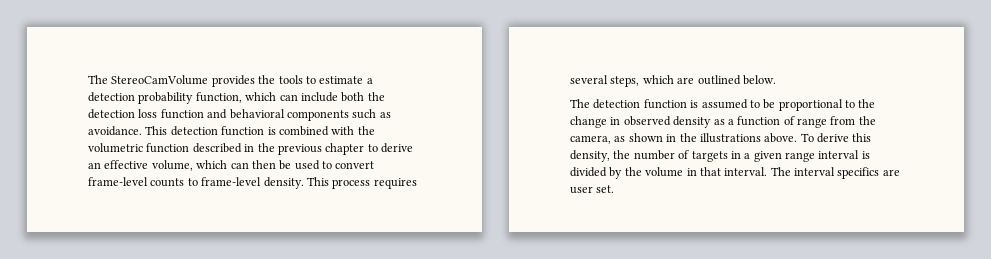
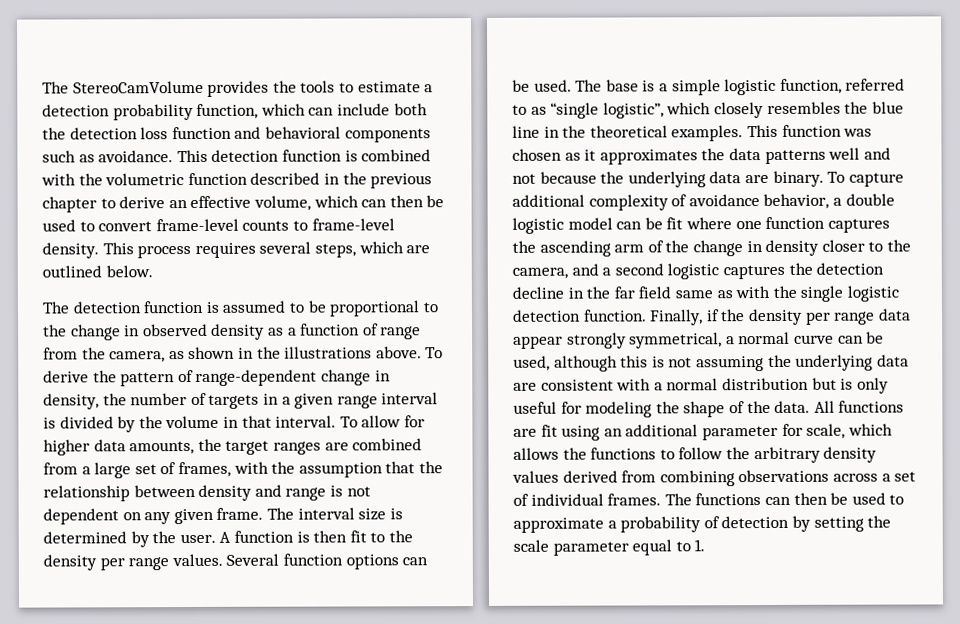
- To derive this density, the number of targets in a given range interval is divided by the volume in that interval.
+ To derive the pattern of range-dependent change in density, the number of targets in a given range interval is divided by the volume in that interval.
- The interval specifics are user set.
+ To allow for higher data amounts, the target ranges are combined from a large set of frames, with the assumption that the relationship between density and range is not dependent on any given frame. The interval size is determined by the user. A function is then fit to the density per range values. Several function options can be used. The base is a simple logistic function, referred to as “single logistic”, which closely resembles the blue line in the theoretical examples. This function was chosen as it approximates the data patterns well and not because the underlying data are binary. To capture additional complexity of avoidance behavior, a double logistic model can be fit where one function captures the ascending arm of the change in density closer to the camera, and a second logistic captures the detection decline in the far field same as with the single logistic detection function. Finally, if the density per range data appear strongly symmetrical, a normal curve can be used, although this is not assuming the underlying data are consistent with a normal distribution but is only useful for modeling the shape of the data. All functions are fit using an additional parameter for scale, which allows the functions to follow the arbitrary density values derived from combining observations across a set of individual frames. The functions can then be used to approximate a probability of detection by setting the scale parameter equal to 1.

